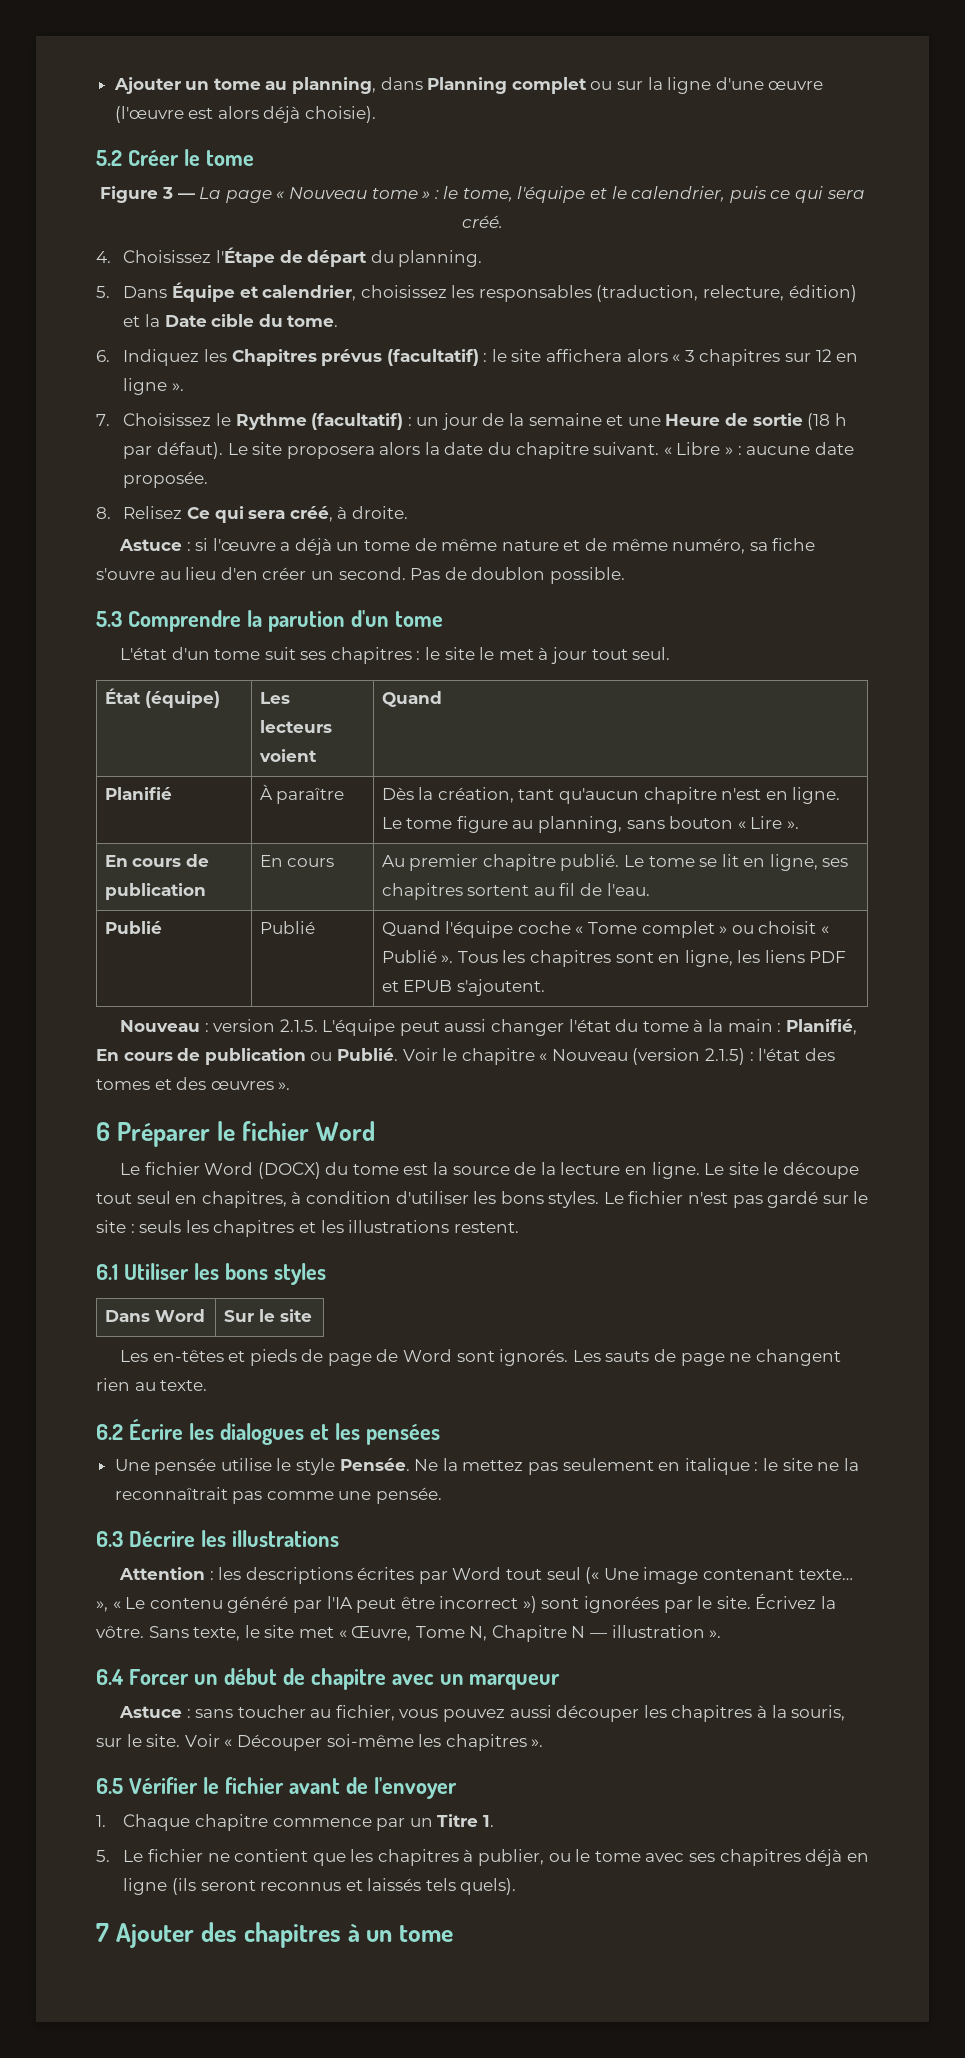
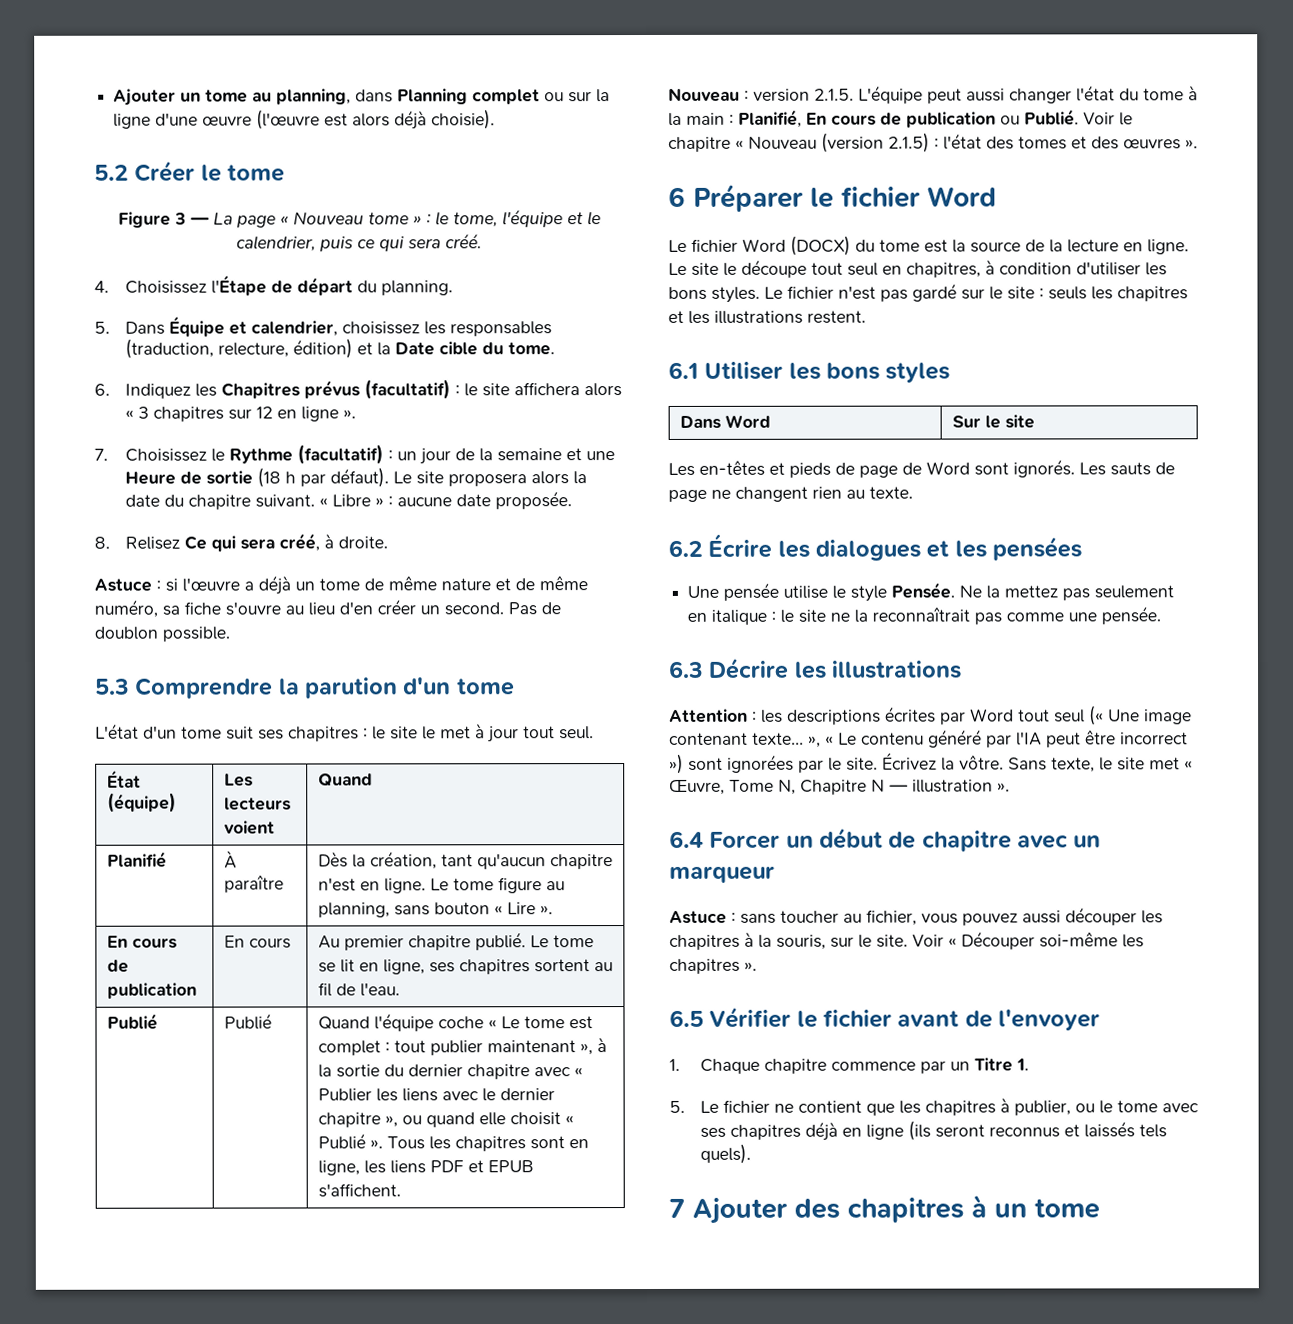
- Quand l'équipe coche « Tome complet » ou choisit « Publié ».
+ Quand l'équipe coche « Le tome est complet : tout publier maintenant », à la sortie du dernier chapitre avec « Publier les liens avec le dernier chapitre », ou quand elle choisit « Publié ».
- Tous les chapitres sont en ligne, les liens PDF et EPUB s'ajoutent.
+ Tous les chapitres sont en ligne, les liens PDF et EPUB s'affichent.

